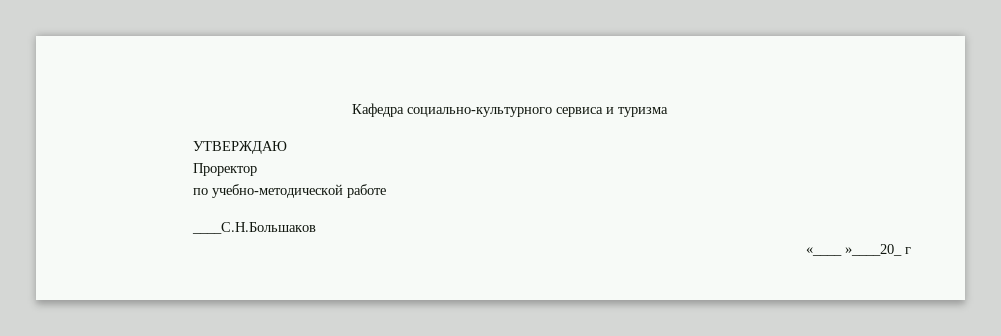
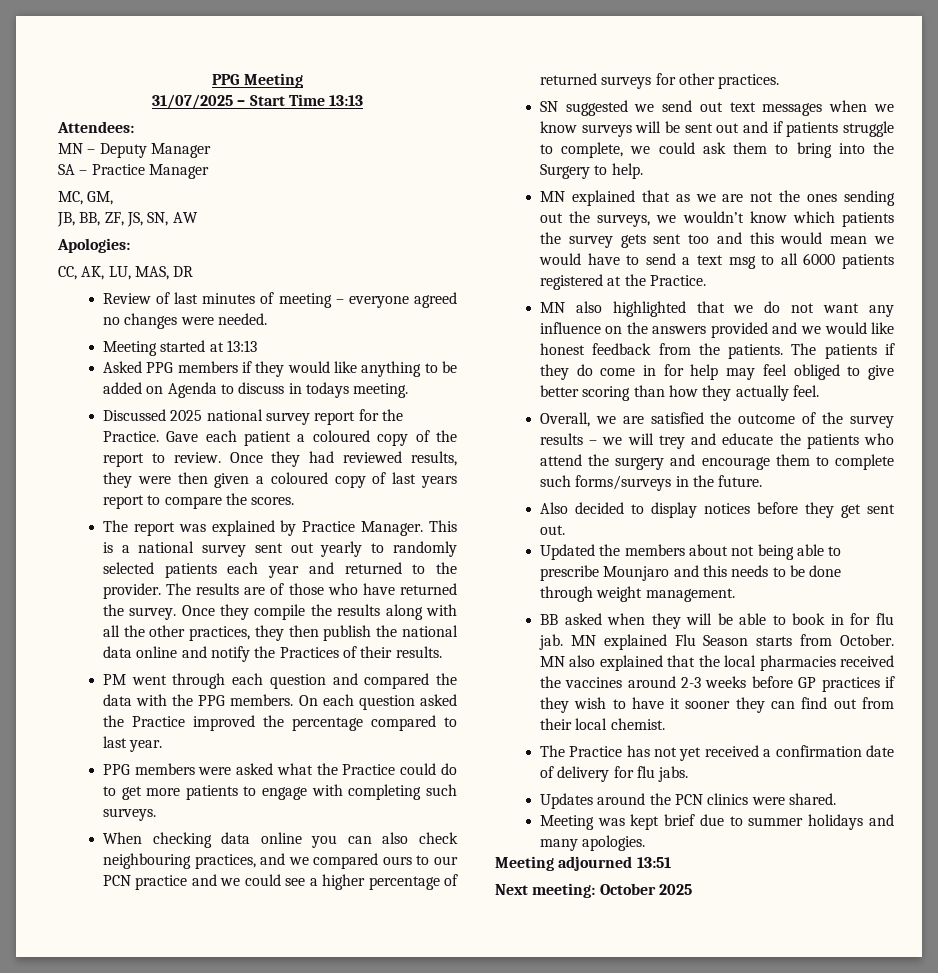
- Кафедра социально-культурного сервиса и туризма
- УТВЕРЖДАЮ
- Проректор
- по учебно-методической работе
- ____С.Н.Большаков
- «____ »____20_ г
+ PPG Meeting
+ 31/07/2025 – Start Time 13:13
+ Attendees:
+ MN – Deputy Manager
+ SA – Practice Manager
+ MC, GM,
+ JB, BB, ZF, JS, SN, AW
+ Apologies:
+ CC, AK, LU, MAS, DR
+ Review of last minutes of meeting – everyone agreed no changes were needed.
+ Meeting started at 13:13
+ Asked PPG members if they would like anything to be added on Agenda to discuss in todays meeting.
+ Discussed 2025 national survey report for the Practice. Gave each patient a coloured copy of the report to review. Once they had reviewed results, they were then given a coloured copy of last years report to compare the scores.
+ The report was explained by Practice Manager. This is a national survey sent out yearly to randomly selected patients each year and returned to the provider. The results are of those who have returned the survey. Once they compile the results along with all the other practices, they then publish the national data online and notify the Practices of their results.
+ PM went through each question and compared the data with the PPG members. On each question asked the Practice improved the percentage compared to last year.
+ PPG members were asked what the Practice could do to get more patients to engage with completing such surveys.
+ When checking data online you can also check neighbouring practices, and we compared ours to our PCN practice and we could see a higher percentage of returned surveys for other practices.
+ SN suggested we send out text messages when we know surveys will be sent out and if patients struggle to complete, we could ask them to bring into the Surgery to help.
+ MN explained that as we are not the ones sending out the surveys, we wouldn’t know which patients the survey gets sent too and this would mean we would have to send a text msg to all 6000 patients registered at the Practice.
+ MN also highlighted that we do not want any influence on the answers provided and we would like honest feedback from the patients. The patients if they do come in for help may feel obliged to give better scoring than how they actually feel.
+ Overall, we are satisfied the outcome of the survey results – we will trey and educate the patients who attend the surgery and encourage them to complete such forms/surveys in the future.
+ Also decided to display notices before they get sent out.
+ Updated the members about not being able to prescribe Mounjaro and this needs to be done through weight management.
+ BB asked when they will be able to book in for flu jab. MN explained Flu Season starts from October. MN also explained that the local pharmacies received the vaccines around 2-3 weeks before GP practices if they wish to have it sooner they can find out from their local chemist.
+ The Practice has not yet received a confirmation date of delivery for flu jabs.
+ Updates around the PCN clinics were shared.
+ Meeting was kept brief due to summer holidays and many apologies.
+ Meeting adjourned 13:51
+ Next meeting: October 2025

